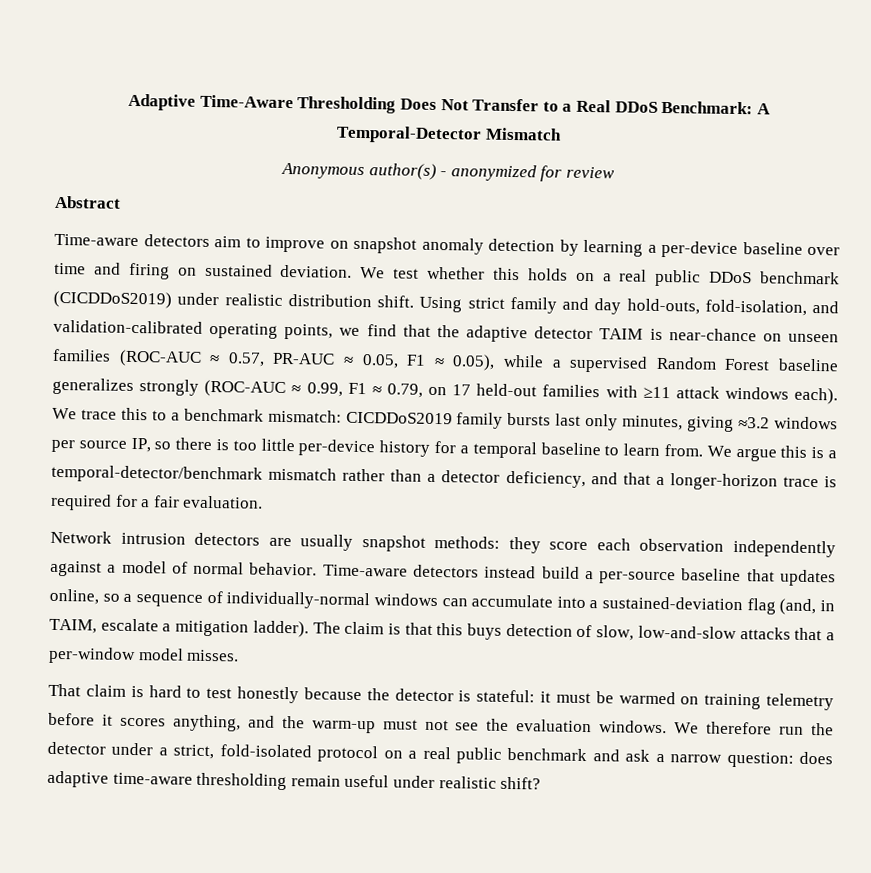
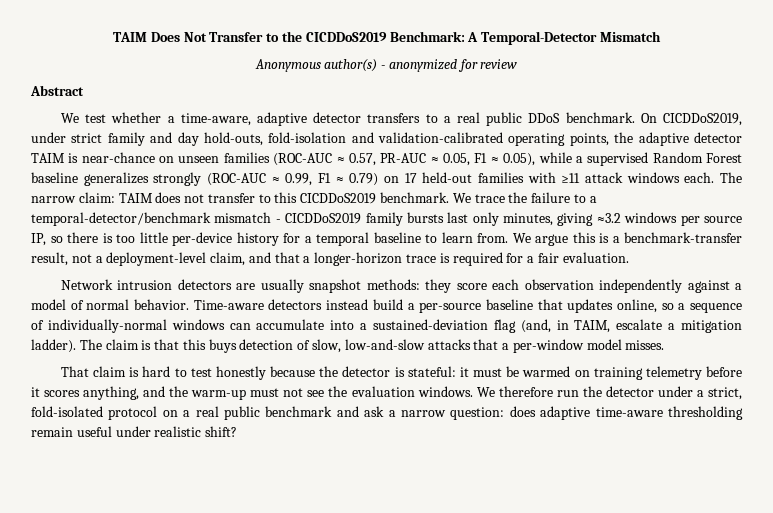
- Adaptive Time-Aware Thresholding Does Not Transfer to a Real DDoS Benchmark: A Temporal-Detector Mismatch
+ TAIM Does Not Transfer to the CICDDoS2019 Benchmark: A Temporal-Detector Mismatch
- Time-aware detectors aim to improve on snapshot anomaly detection by learning a per-device baseline over time and firing on sustained deviation. We test whether this holds on a real public DDoS benchmark (CICDDoS2019) under realistic distribution shift. Using strict family and day hold-outs, fold-isolation, and validation-calibrated operating points, we find that the adaptive detector TAIM is near-chance on unseen families (ROC-AUC ≈ 0.57, PR-AUC ≈ 0.05, F1 ≈ 0.05), while a supervised Random Forest baseline generalizes strongly (ROC-AUC ≈ 0.99, F1 ≈ 0.79, on 17 held-out families with ≥11 attack windows each). We trace this to a benchmark mismatch: CICDDoS2019 family bursts last only minutes, giving ≈3.2 windows per source IP, so there is too little per-device history for a temporal baseline to learn from.
+ We test whether a time-aware, adaptive detector transfers to a real public DDoS benchmark. On CICDDoS2019, under strict family and day hold-outs, fold-isolation and validation-calibrated operating points, the adaptive detector TAIM is near-chance on unseen families (ROC-AUC ≈ 0.57, PR-AUC ≈ 0.05, F1 ≈ 0.05), while a supervised Random Forest baseline generalizes strongly (ROC-AUC ≈ 0.99, F1 ≈ 0.79) on 17 held-out families with ≥11 attack windows each. The narrow claim: TAIM does not transfer to this CICDDoS2019 benchmark. We trace the failure to a temporal-detector/benchmark mismatch - CICDDoS2019 family bursts last only minutes, giving ≈3.2 windows per source IP, so there is too little per-device history for a temporal baseline to learn from.
- We argue this is a temporal-detector/benchmark mismatch rather than a detector deficiency, and that a longer-horizon trace is required for a fair evaluation.
+ We argue this is a benchmark-transfer result, not a deployment-level claim, and that a longer-horizon trace is required for a fair evaluation.

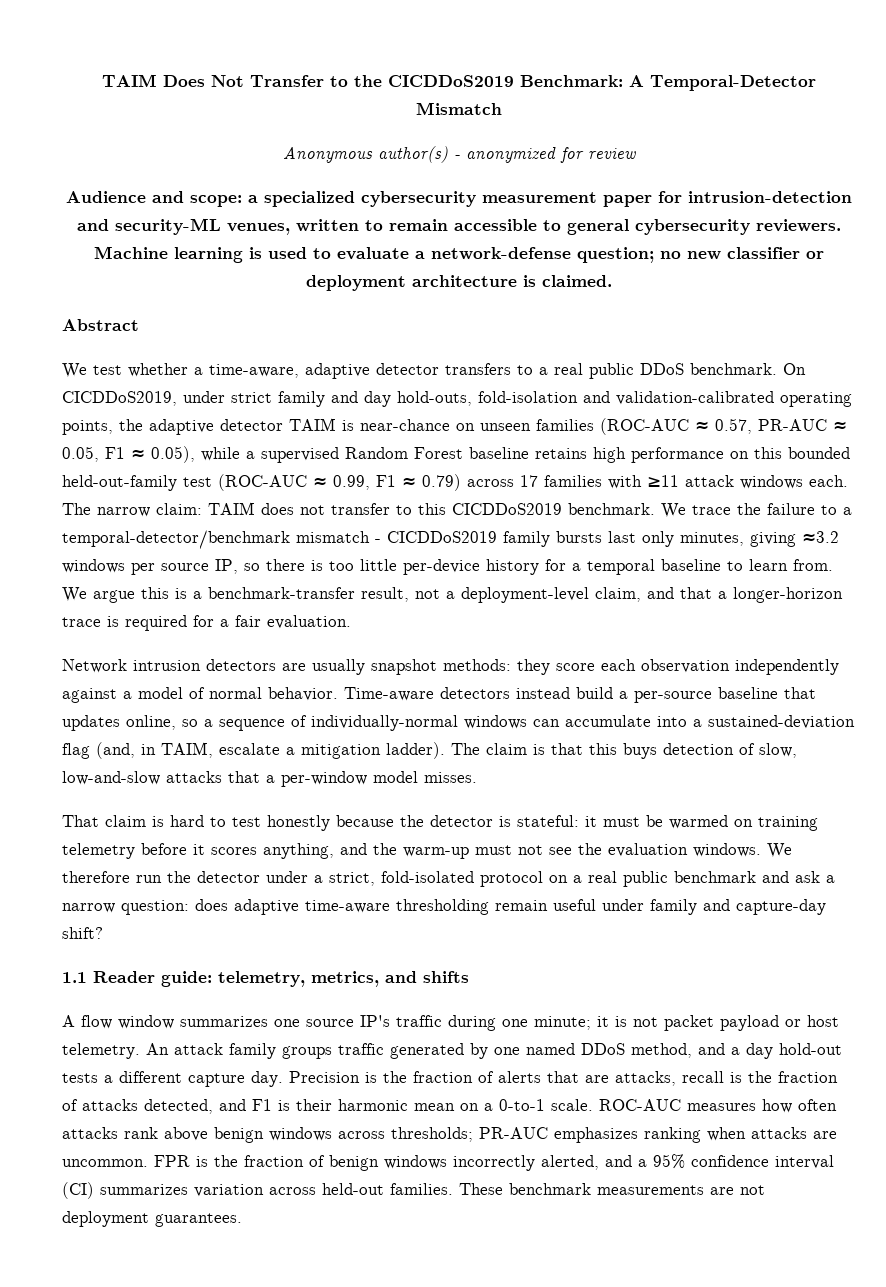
+ Audience and scope: a specialized cybersecurity measurement paper for intrusion-detection and security-ML venues, written to remain accessible to general cybersecurity reviewers. Machine learning is used to evaluate a network-defense question; no new classifier or deployment architecture is claimed.
- On CICDDoS2019, under strict family and day hold-outs, fold-isolation and validation-calibrated operating points, the adaptive detector TAIM is near-chance on unseen families (ROC-AUC ≈ 0.57, PR-AUC ≈ 0.05, F1 ≈ 0.05), while a supervised Random Forest baseline generalizes strongly (ROC-AUC ≈ 0.99, F1 ≈ 0.79) on 17 held-out families with ≥11 attack windows each.
+ On CICDDoS2019, under strict family and day hold-outs, fold-isolation and validation-calibrated operating points, the adaptive detector TAIM is near-chance on unseen families (ROC-AUC ≈ 0.57, PR-AUC ≈ 0.05, F1 ≈ 0.05), while a supervised Random Forest baseline retains high performance on this bounded held-out-family test (ROC-AUC ≈ 0.99, F1 ≈ 0.79) across 17 families with ≥11 attack windows each.
- We therefore run the detector under a strict, fold-isolated protocol on a real public benchmark and ask a narrow question: does adaptive time-aware thresholding remain useful under realistic shift?
+ We therefore run the detector under a strict, fold-isolated protocol on a real public benchmark and ask a narrow question: does adaptive time-aware thresholding remain useful under family and capture-day shift?
+ 1.1 Reader guide: telemetry, metrics, and shifts
+ A flow window summarizes one source IP's traffic during one minute; it is not packet payload or host telemetry. An attack family groups traffic generated by one named DDoS method, and a day hold-out tests a different capture day. Precision is the fraction of alerts that are attacks, recall is the fraction of attacks detected, and F1 is their harmonic mean on a 0-to-1 scale. ROC-AUC measures how often attacks rank above benign windows across thresholds; PR-AUC emphasizes ranking when attacks are uncommon. FPR is the fraction of benign windows incorrectly alerted, and a 95% confidence interval (CI) summarizes variation across held-out families. These benchmark measurements are not deployment guarantees.

